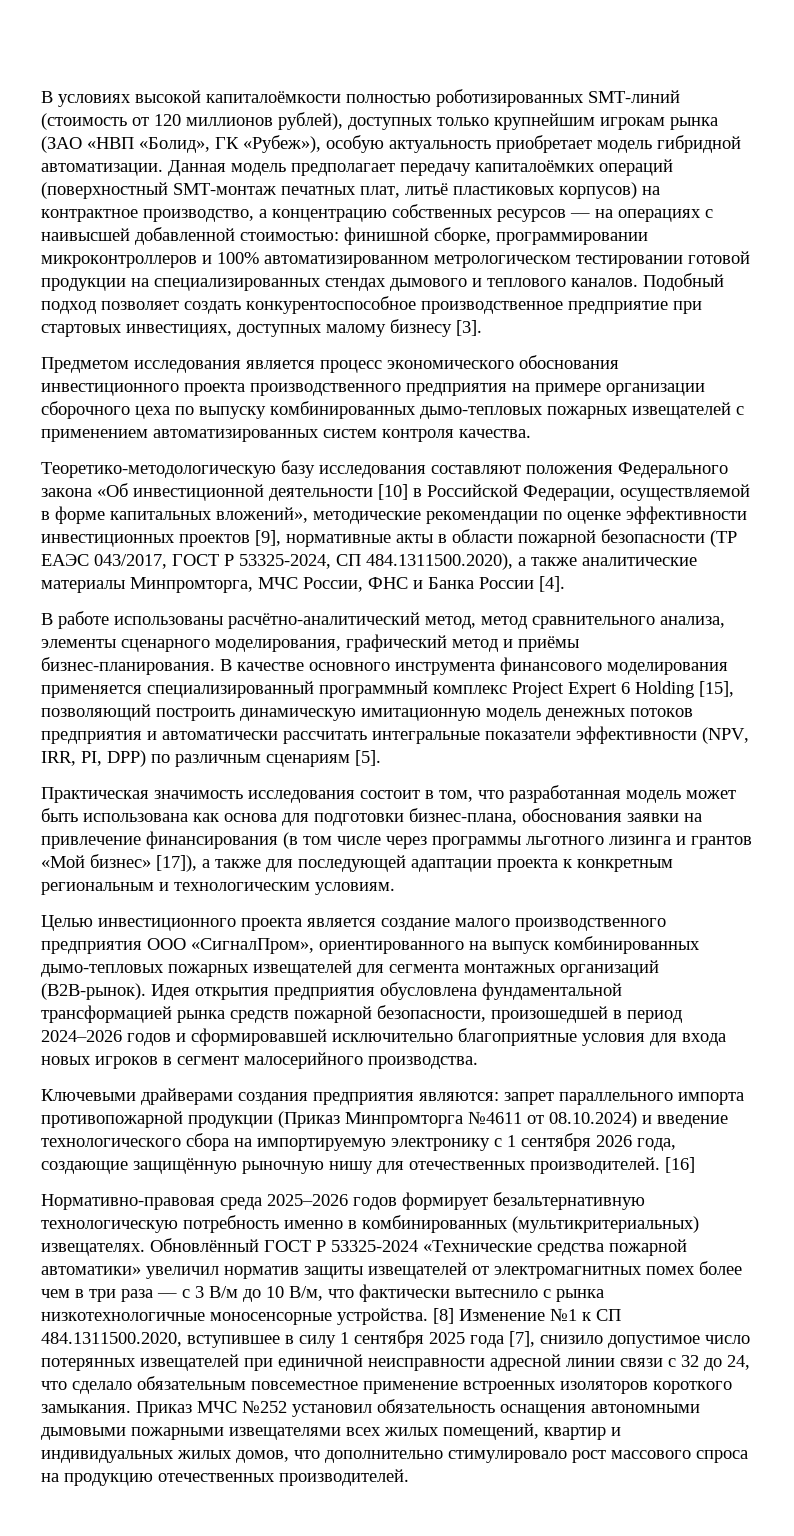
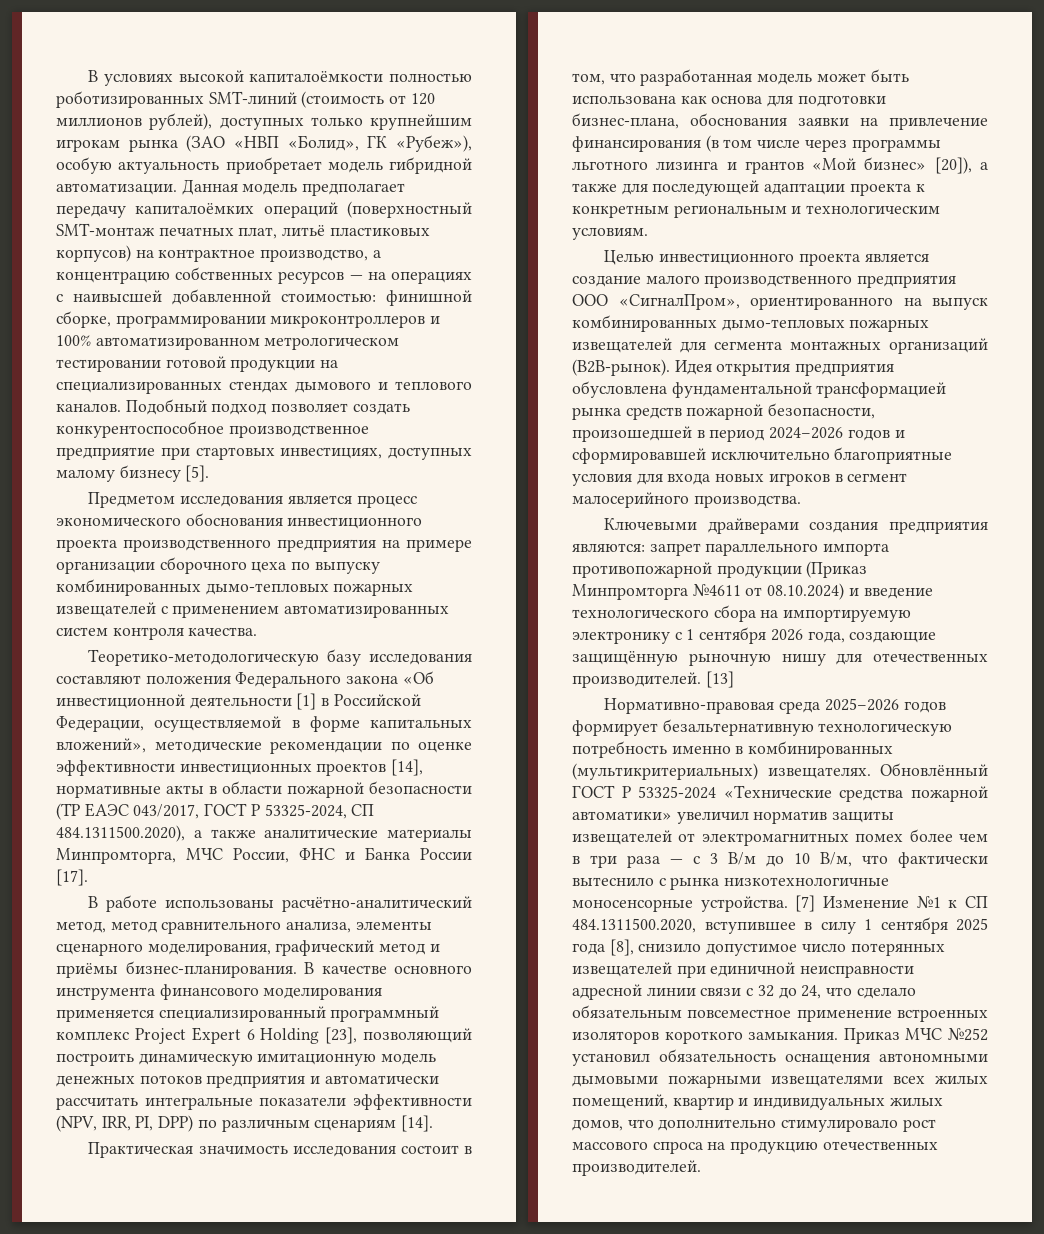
- Подобный подход позволяет создать конкурентоспособное производственное предприятие при стартовых инвестициях, доступных малому бизнесу [3].
+ Подобный подход позволяет создать конкурентоспособное производственное предприятие при стартовых инвестициях, доступных малому бизнесу [5].
- Теоретико-методологическую базу исследования составляют положения Федерального закона «Об инвестиционной деятельности [10] в Российской Федерации, осуществляемой в форме капитальных вложений», методические рекомендации по оценке эффективности инвестиционных проектов [9], нормативные акты в области пожарной безопасности (ТР ЕАЭС 043/2017, ГОСТ Р 53325-2024, СП 484.1311500.2020), а также аналитические материалы Минпромторга, МЧС России, ФНС и Банка России [4].
+ Теоретико-методологическую базу исследования составляют положения Федерального закона «Об инвестиционной деятельности [1] в Российской Федерации, осуществляемой в форме капитальных вложений», методические рекомендации по оценке эффективности инвестиционных проектов [14], нормативные акты в области пожарной безопасности (ТР ЕАЭС 043/2017, ГОСТ Р 53325-2024, СП 484.1311500.2020), а также аналитические материалы Минпромторга, МЧС России, ФНС и Банка России [17].
- В качестве основного инструмента финансового моделирования применяется специализированный программный комплекс Project Expert 6 Holding [15], позволяющий построить динамическую имитационную модель денежных потоков предприятия и автоматически рассчитать интегральные показатели эффективности (NPV, IRR, PI, DPP) по различным сценариям [5].
+ В качестве основного инструмента финансового моделирования применяется специализированный программный комплекс Project Expert 6 Holding [23], позволяющий построить динамическую имитационную модель денежных потоков предприятия и автоматически рассчитать интегральные показатели эффективности (NPV, IRR, PI, DPP) по различным сценариям [14].
- Практическая значимость исследования состоит в том, что разработанная модель может быть использована как основа для подготовки бизнес-плана, обоснования заявки на привлечение финансирования (в том числе через программы льготного лизинга и грантов «Мой бизнес» [17]), а также для последующей адаптации проекта к конкретным региональным и технологическим условиям.
+ Практическая значимость исследования состоит в том, что разработанная модель может быть использована как основа для подготовки бизнес-плана, обоснования заявки на привлечение финансирования (в том числе через программы льготного лизинга и грантов «Мой бизнес» [20]), а также для последующей адаптации проекта к конкретным региональным и технологическим условиям.
- [16]
+ [13]
- [8] Изменение №1 к СП 484.1311500.2020, вступившее в силу 1 сентября 2025 года [7], снизило допустимое число потерянных извещателей при единичной неисправности адресной линии связи с 32 до 24, что сделало обязательным повсеместное применение встроенных изоляторов короткого замыкания.
+ [7] Изменение №1 к СП 484.1311500.2020, вступившее в силу 1 сентября 2025 года [8], снизило допустимое число потерянных извещателей при единичной неисправности адресной линии связи с 32 до 24, что сделало обязательным повсеместное применение встроенных изоляторов короткого замыкания.

